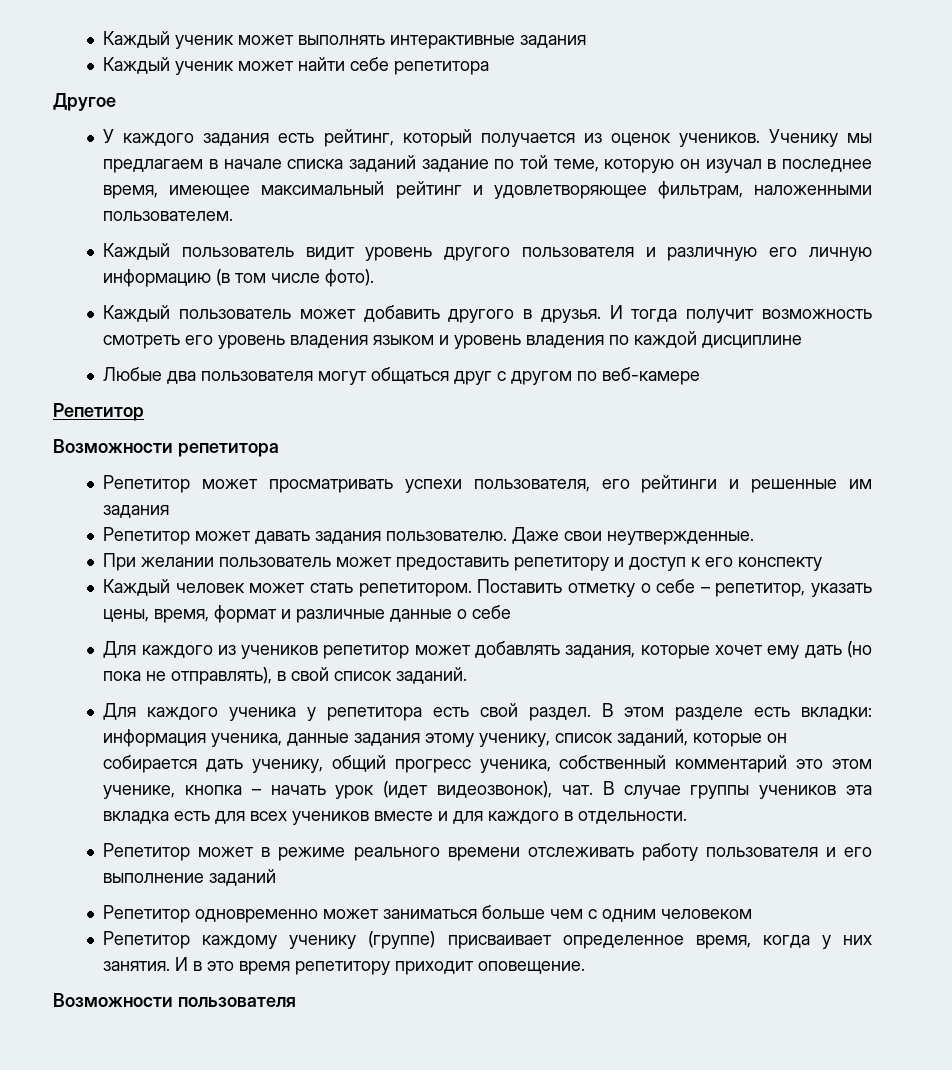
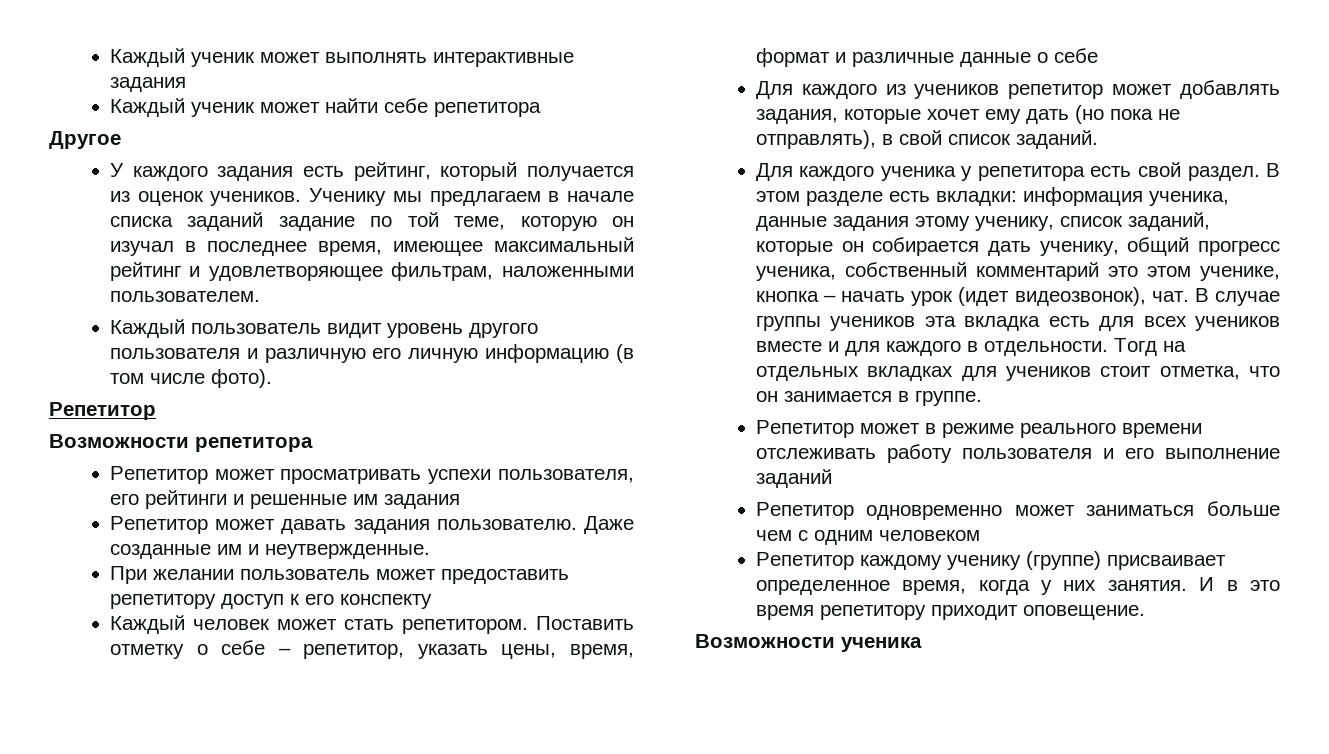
- Каждый пользователь может добавить другого в друзья. И тогда получит возможность смотреть его уровень владения языком и уровень владения по каждой дисциплине
- Любые два пользователя могут общаться друг с другом по веб-камере
- Даже свои неутвержденные.
+ Даже созданные им и неутвержденные.
- При желании пользователь может предоставить репетитору и доступ к его конспекту
+ При желании пользователь может предоставить репетитору доступ к его конспекту
+ Тогд на отдельных вкладках для учеников стоит отметка, что он занимается в группе.
- Возможности пользователя
+ Возможности ученика

